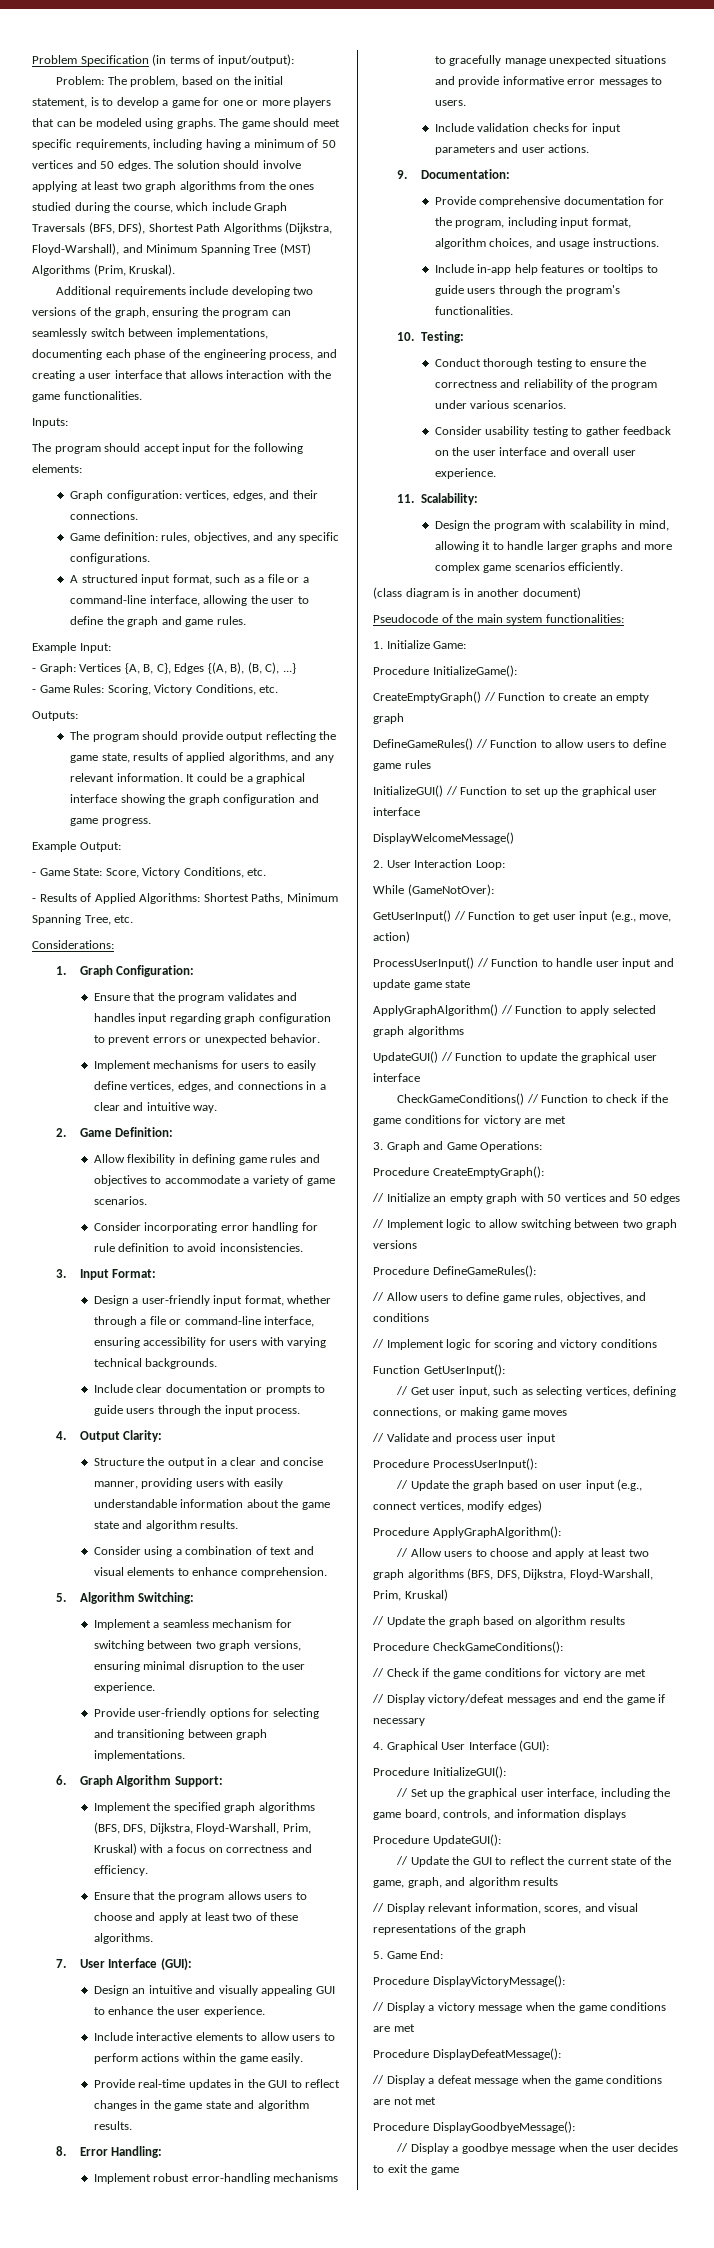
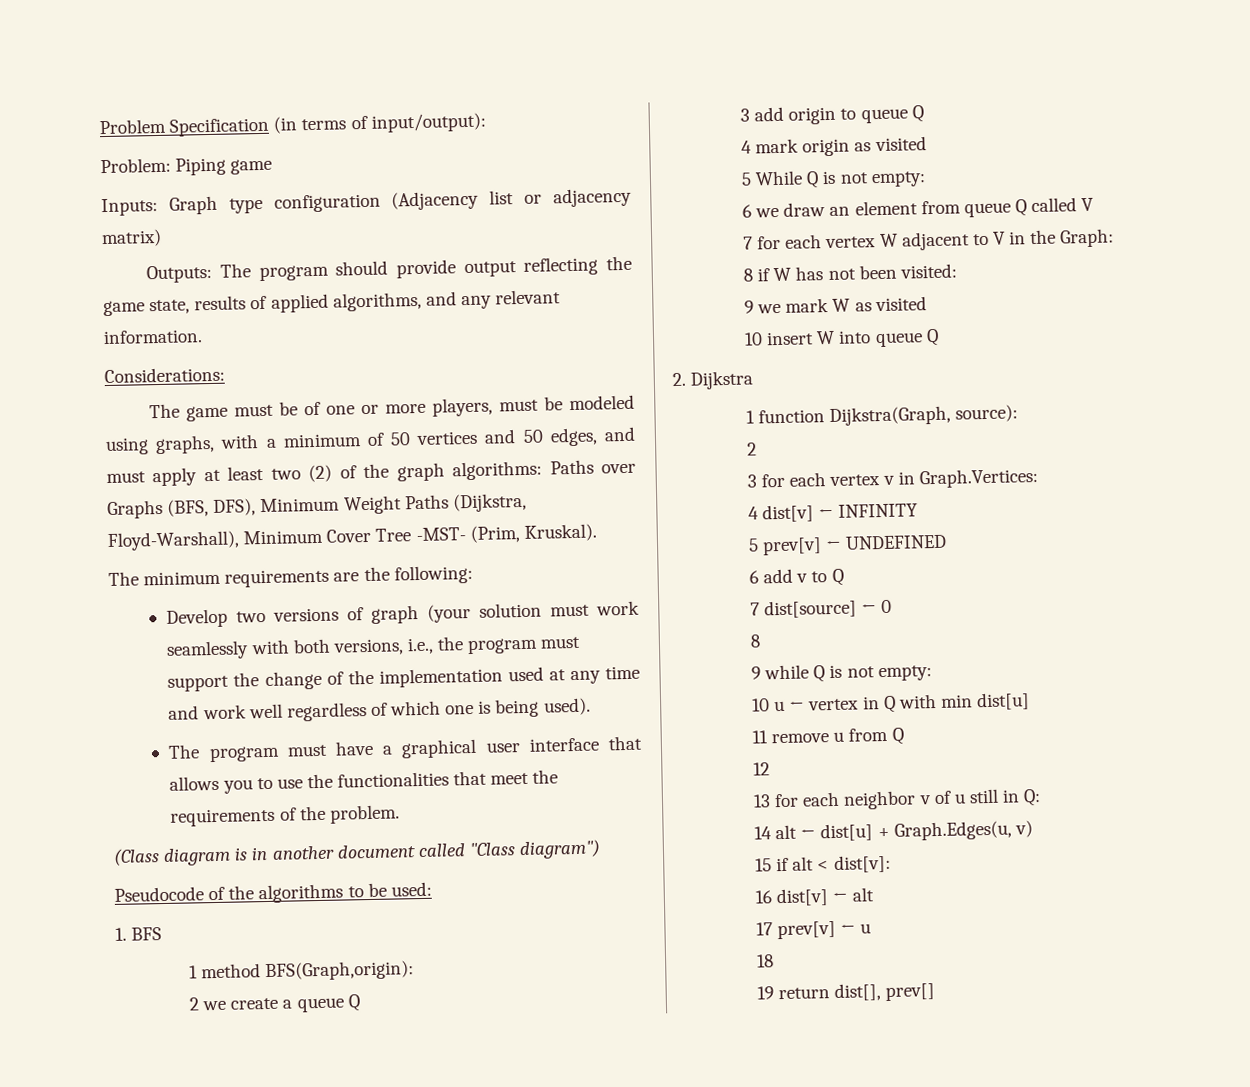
- Problem: The problem, based on the initial statement, is to develop a game for one or more players that can be modeled using graphs. The game should meet specific requirements, including having a minimum of 50 vertices and 50 edges. The solution should involve applying at least two graph algorithms from the ones studied during the course, which include Graph Traversals (BFS, DFS), Shortest Path Algorithms (Dijkstra, Floyd-Warshall), and Minimum Spanning Tree (MST) Algorithms (Prim, Kruskal).
- Additional requirements include developing two versions of the graph, ensuring the program can seamlessly switch between implementations, documenting each phase of the engineering process, and creating a user interface that allows interaction with the game functionalities.
- Inputs:
- The program should accept input for the following elements:
- Graph configuration: vertices, edges, and their connections.
- Game definition: rules, objectives, and any specific configurations.
- A structured input format, such as a file or a command-line interface, allowing the user to define the graph and game rules.
- Example Input:
- - Graph: Vertices {A, B, C}, Edges {(A, B), (B, C), ...}
- - Game Rules: Scoring, Victory Conditions, etc.
+ Problem: Piping game
+ Inputs: Graph type configuration (Adjacency list or adjacency matrix)
- Outputs:
- The program should provide output reflecting the game state, results of applied algorithms, and any relevant information. It could be a graphical interface showing the graph configuration and game progress.
- Example Output:
- - Game State: Score, Victory Conditions, etc.
- - Results of Applied Algorithms: Shortest Paths, Minimum Spanning Tree, etc.
+ Outputs: The program should provide output reflecting the game state, results of applied algorithms, and any relevant information.
  Considerations:
- 1. Graph Configuration:
- Ensure that the program validates and handles input regarding graph configuration to prevent errors or unexpected behavior.
- Implement mechanisms for users to easily define vertices, edges, and connections in a clear and intuitive way.
- 2. Game Definition:
- Allow flexibility in defining game rules and objectives to accommodate a variety of game scenarios.
- Consider incorporating error handling for rule definition to avoid inconsistencies.
- 3. Input Format:
- Design a user-friendly input format, whether through a file or command-line interface, ensuring accessibility for users with varying technical backgrounds.
- Include clear documentation or prompts to guide users through the input process.
- 4. Output Clarity:
- Structure the output in a clear and concise manner, providing users with easily understandable information about the game state and algorithm results.
- Consider using a combination of text and visual elements to enhance comprehension.
- 5. Algorithm Switching:
- Implement a seamless mechanism for switching between two graph versions, ensuring minimal disruption to the user experience.
- Provide user-friendly options for selecting and transitioning between graph implementations.
- 6. Graph Algorithm Support:
- Implement the specified graph algorithms (BFS, DFS, Dijkstra, Floyd-Warshall, Prim, Kruskal) with a focus on correctness and efficiency.
- Ensure that the program allows users to choose and apply at least two of these algorithms.
- 7. User Interface (GUI):
- Design an intuitive and visually appealing GUI to enhance the user experience.
- Include interactive elements to allow users to perform actions within the game easily.
- Provide real-time updates in the GUI to reflect changes in the game state and algorithm results.
- 8. Error Handling:
- Implement robust error-handling mechanisms to gracefully manage unexpected situations and provide informative error messages to users.
- Include validation checks for input parameters and user actions.
- 9. Documentation:
- Provide comprehensive documentation for the program, including input format, algorithm choices, and usage instructions.
- Include in-app help features or tooltips to guide users through the program's functionalities.
- 10. Testing:
- Conduct thorough testing to ensure the correctness and reliability of the program under various scenarios.
- Consider usability testing to gather feedback on the user interface and overall user experience.
- 11. Scalability:
- Design the program with scalability in mind, allowing it to handle larger graphs and more complex game scenarios efficiently.
- (class diagram is in another document)
- Pseudocode of the main system functionalities:
- 1. Initialize Game:
- Procedure InitializeGame():
- CreateEmptyGraph() // Function to create an empty graph
- DefineGameRules() // Function to allow users to define game rules
- InitializeGUI() // Function to set up the graphical user interface
- DisplayWelcomeMessage()
- 2. User Interaction Loop:
- While (GameNotOver):
- GetUserInput() // Function to get user input (e.g., move, action)
- ProcessUserInput() // Function to handle user input and update game state
- ApplyGraphAlgorithm() // Function to apply selected graph algorithms
- UpdateGUI() // Function to update the graphical user interface
- CheckGameConditions() // Function to check if the game conditions for victory are met
- 3. Graph and Game Operations:
- Procedure CreateEmptyGraph():
- // Initialize an empty graph with 50 vertices and 50 edges
- // Implement logic to allow switching between two graph versions
- Procedure DefineGameRules():
- // Allow users to define game rules, objectives, and conditions
- // Implement logic for scoring and victory conditions
- Function GetUserInput():
- // Get user input, such as selecting vertices, defining connections, or making game moves
- // Validate and process user input
- Procedure ProcessUserInput():
- // Update the graph based on user input (e.g., connect vertices, modify edges)
- Procedure ApplyGraphAlgorithm():
- // Allow users to choose and apply at least two graph algorithms (BFS, DFS, Dijkstra, Floyd-Warshall, Prim, Kruskal)
- // Update the graph based on algorithm results
- Procedure CheckGameConditions():
- // Check if the game conditions for victory are met
- // Display victory/defeat messages and end the game if necessary
- 4. Graphical User Interface (GUI):
- Procedure InitializeGUI():
- // Set up the graphical user interface, including the game board, controls, and information displays
- Procedure UpdateGUI():
- // Update the GUI to reflect the current state of the game, graph, and algorithm results
- // Display relevant information, scores, and visual representations of the graph
- 5. Game End:
- Procedure DisplayVictoryMessage():
- // Display a victory message when the game conditions are met
- Procedure DisplayDefeatMessage():
- // Display a defeat message when the game conditions are not met
- Procedure DisplayGoodbyeMessage():
- // Display a goodbye message when the user decides to exit the game
+ The game must be of one or more players, must be modeled using graphs, with a minimum of 50 vertices and 50 edges, and must apply at least two (2) of the graph algorithms: Paths over Graphs (BFS, DFS), Minimum Weight Paths (Dijkstra, Floyd-Warshall), Minimum Cover Tree -MST- (Prim, Kruskal).
+ The minimum requirements are the following:
+ Develop two versions of graph (your solution must work seamlessly with both versions, i.e., the program must support the change of the implementation used at any time and work well regardless of which one is being used).
+ The program must have a graphical user interface that allows you to use the functionalities that meet the requirements of the problem.
+ (Class diagram is in another document called "Class diagram")
+ Pseudocode of the algorithms to be used:
+ 1. BFS
+ 1 method BFS(Graph,origin):
+ 2 we create a queue Q
+ 3 add origin to queue Q
+ 4 mark origin as visited
+ 5 While Q is not empty:
+ 6 we draw an element from queue Q called V
+ 7 for each vertex W adjacent to V in the Graph:
+ 8 if W has not been visited:
+ 9 we mark W as visited
+ 10 insert W into queue Q
+ 2. Dijkstra
+ 1 function Dijkstra(Graph, source):
+ 2
+ 3 for each vertex v in Graph.Vertices:
+ 4 dist[v] ← INFINITY
+ 5 prev[v] ← UNDEFINED
+ 6 add v to Q
+ 7 dist[source] ← 0
+ 8
+ 9 while Q is not empty:
+ 10 u ← vertex in Q with min dist[u]
+ 11 remove u from Q
+ 12
+ 13 for each neighbor v of u still in Q:
+ 14 alt ← dist[u] + Graph.Edges(u, v)
+ 15 if alt < dist[v]:
+ 16 dist[v] ← alt
+ 17 prev[v] ← u
+ 18
+ 19 return dist[], prev[]

